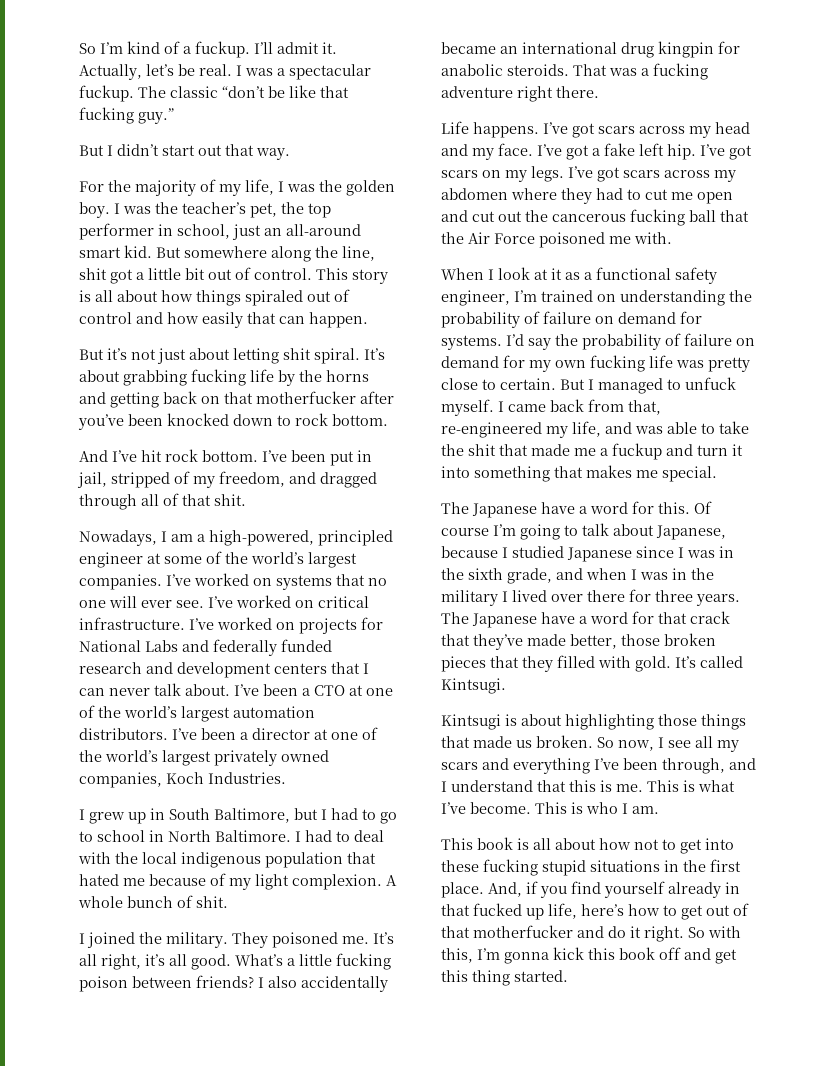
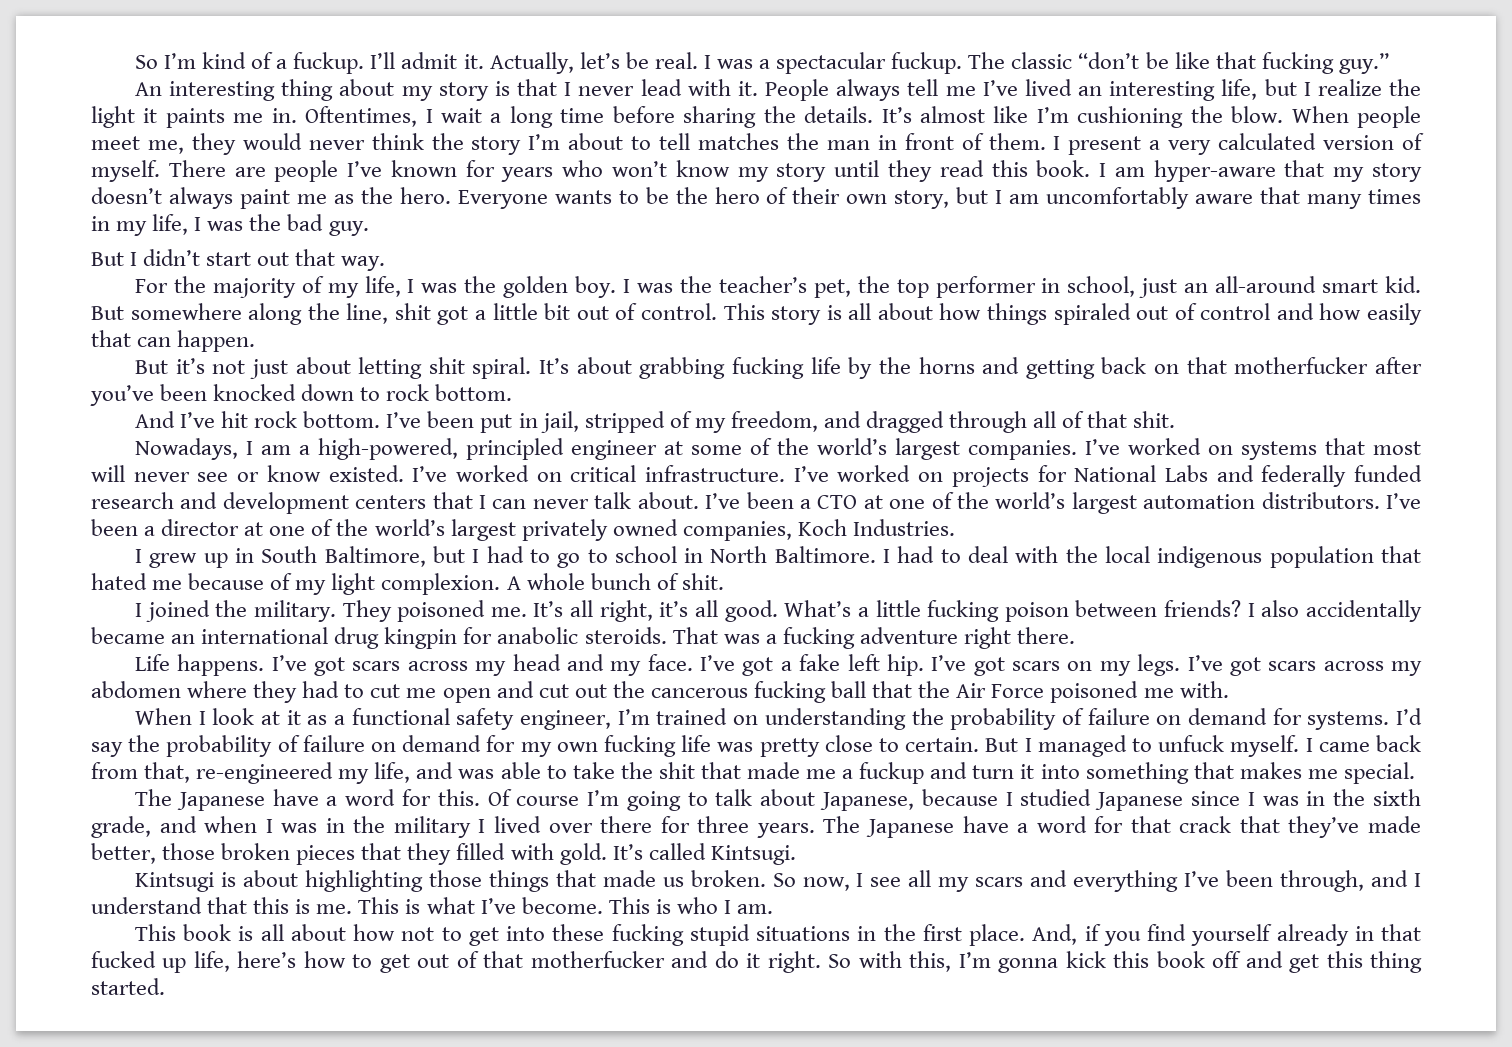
+ An interesting thing about my story is that I never lead with it. People always tell me I’ve lived an interesting life, but I realize the light it paints me in. Oftentimes, I wait a long time before sharing the details. It’s almost like I’m cushioning the blow. When people meet me, they would never think the story I’m about to tell matches the man in front of them. I present a very calculated version of myself. There are people I’ve known for years who won’t know my story until they read this book. I am hyper-aware that my story doesn’t always paint me as the hero. Everyone wants to be the hero of their own story, but I am uncomfortably aware that many times in my life, I was the bad guy.
- I’ve worked on systems that no one will ever see.
+ I’ve worked on systems that most will never see or know existed.

